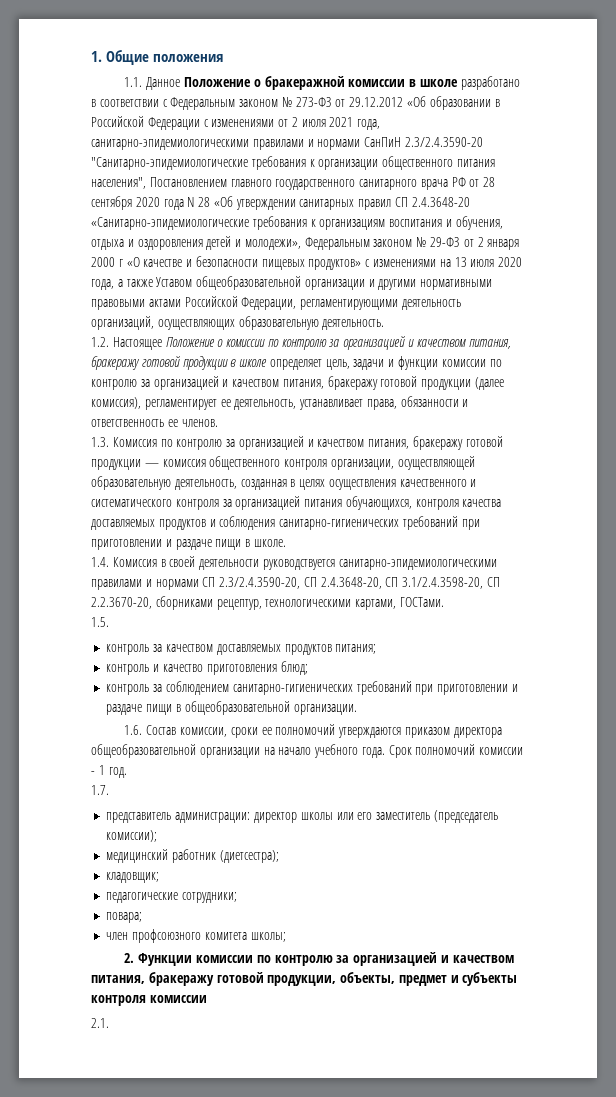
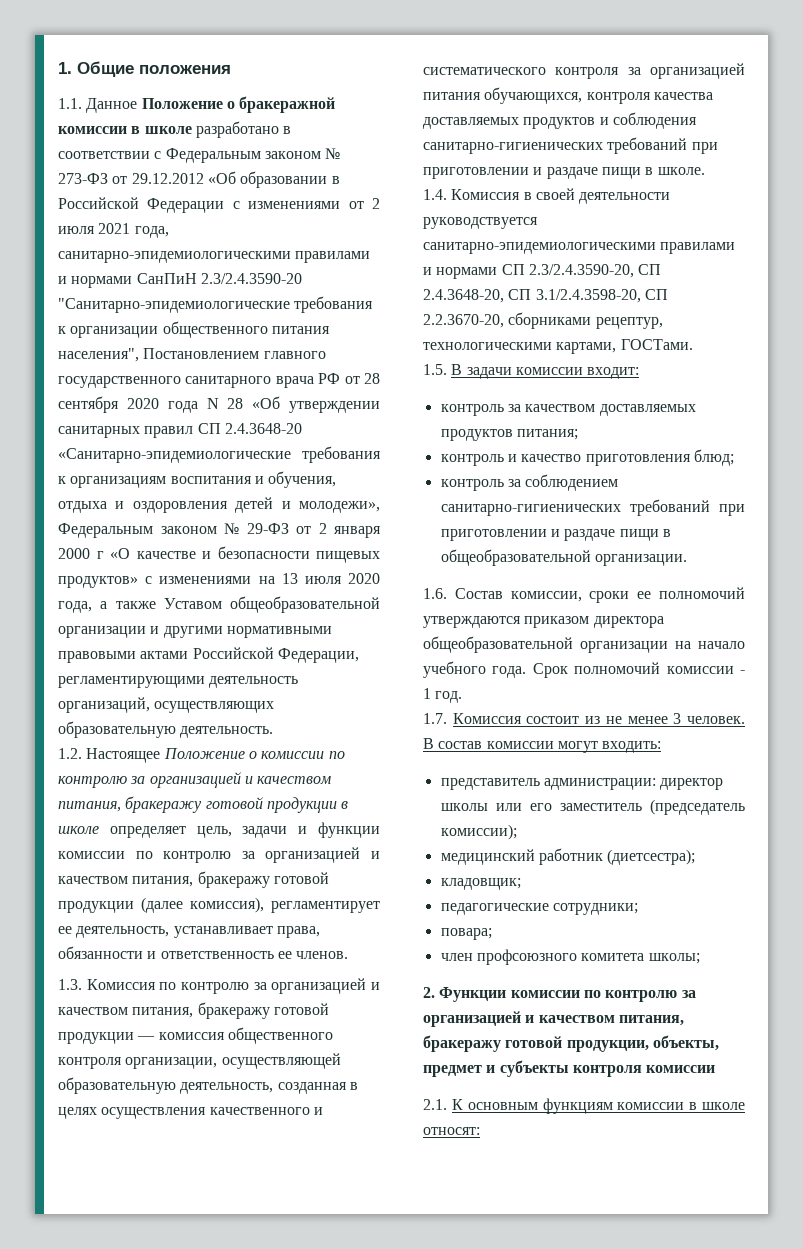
- 1.5.
+ 1.5. В задачи комиссии входит:
- 1.7.
+ 1.7. Комиссия состоит из не менее 3 человек. В состав комиссии могут входить:
- 2.1.
+ 2.1. К основным функциям комиссии в школе относят:

